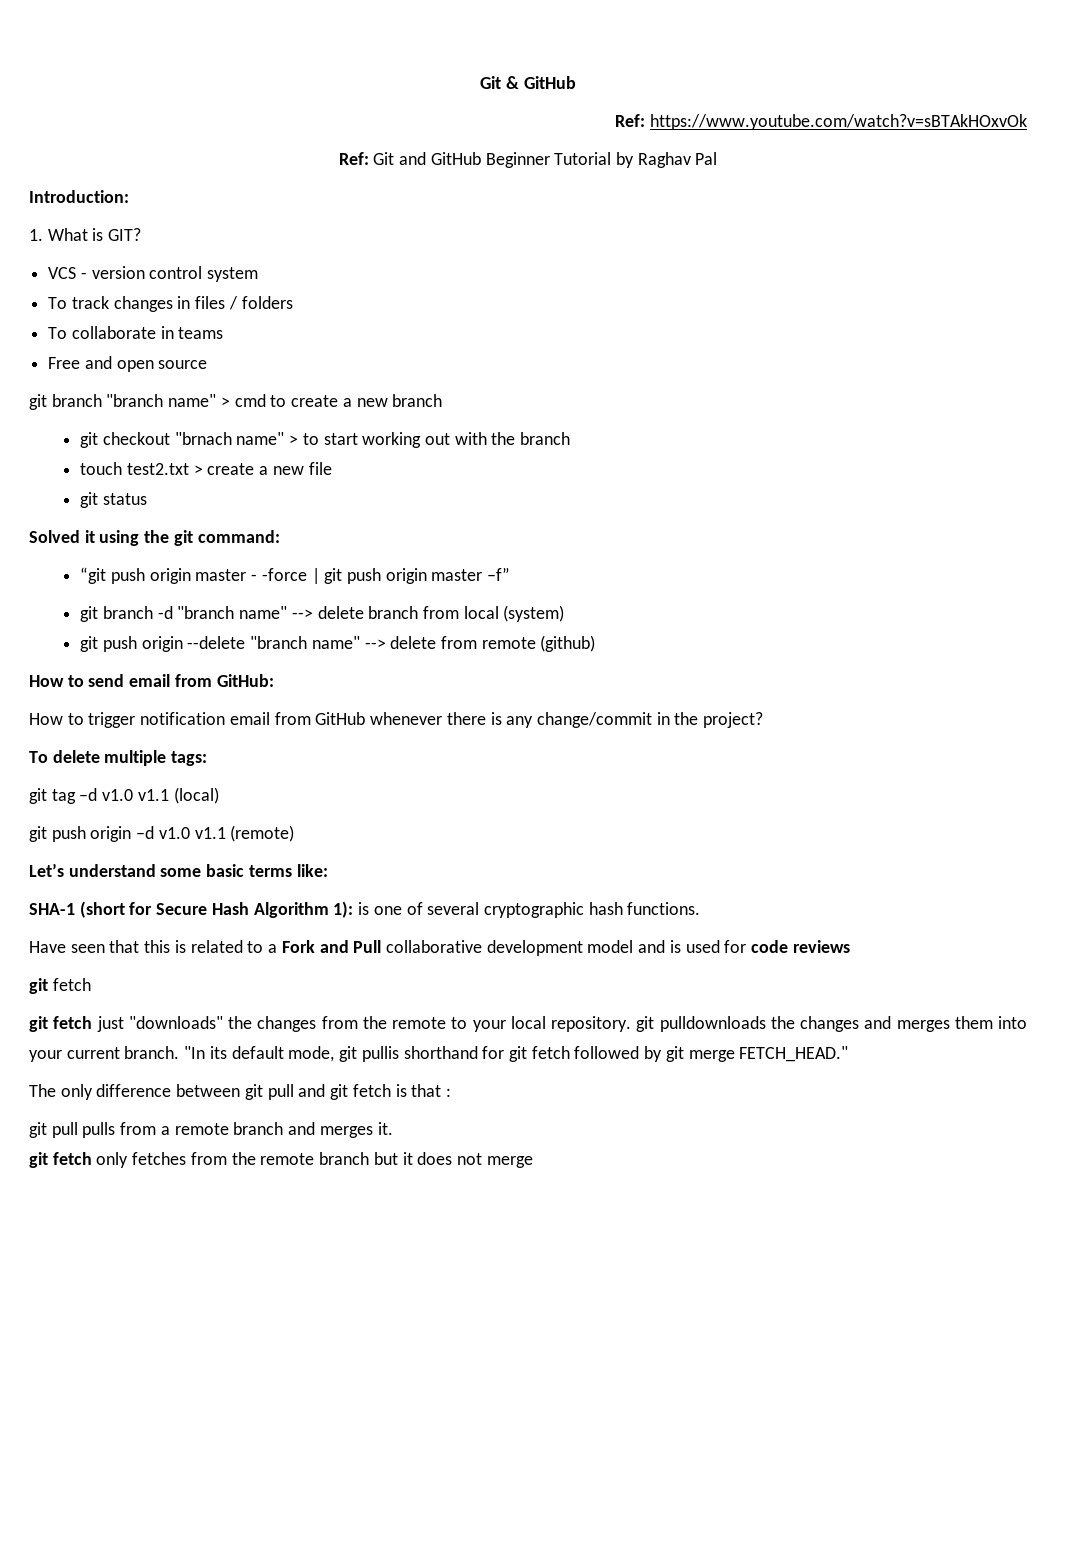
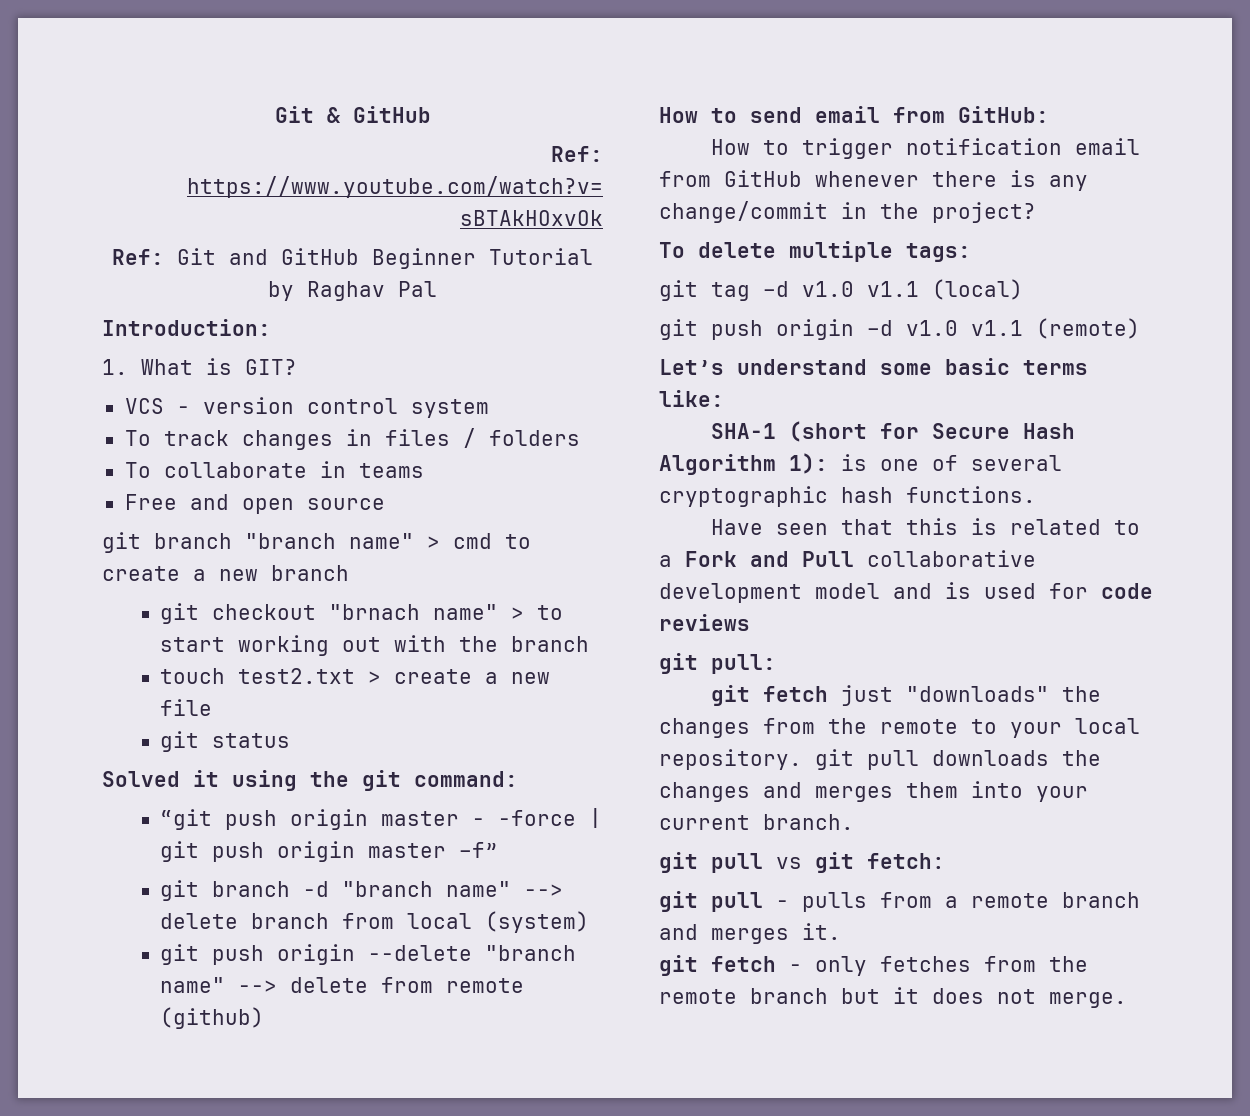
  Have seen that this is related to a Fork and Pull collaborative development model and is used for code reviews
- git fetch
+ git pull:
- git fetch just "downloads" the changes from the remote to your local repository. git pulldownloads the changes and merges them into your current branch. "In its default mode, git pullis shorthand for git fetch followed by git merge FETCH_HEAD."
- The only difference between git pull and git fetch is that :
- git pull pulls from a remote branch and merges it.
+ git fetch just "downloads" the changes from the remote to your local repository. git pull downloads the changes and merges them into your current branch.
+ git pull vs git fetch:
+ git pull - pulls from a remote branch and merges it.
- git fetch only fetches from the remote branch but it does not merge
+ git fetch - only fetches from the remote branch but it does not merge.

